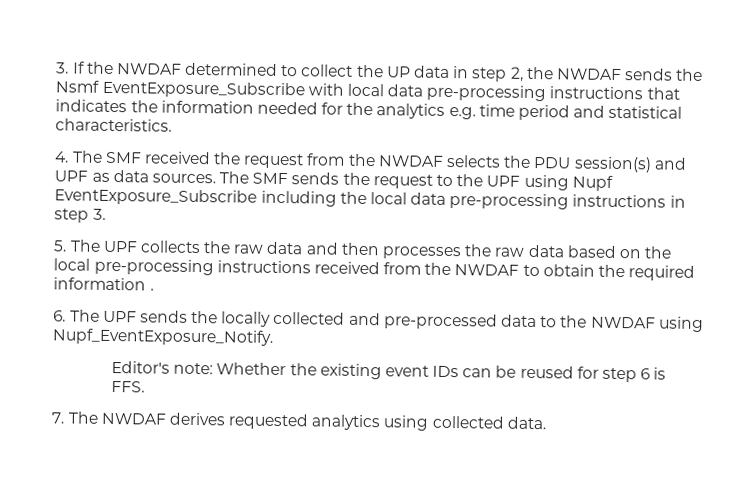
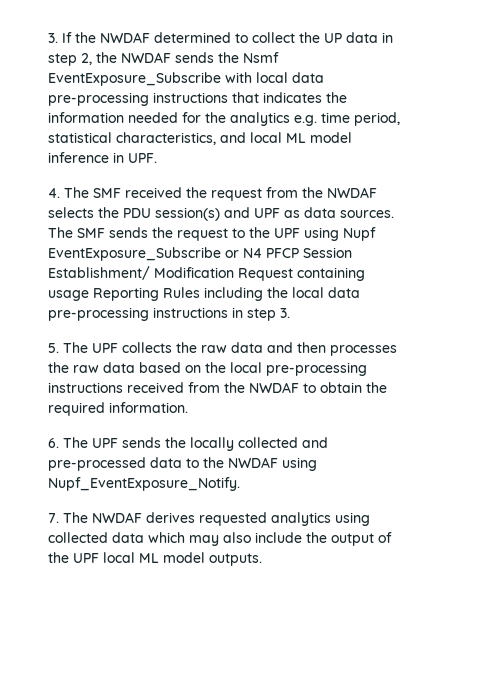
- 3. If the NWDAF determined to collect the UP data in step 2, the NWDAF sends the Nsmf EventExposure_Subscribe with local data pre-processing instructions that indicates the information needed for the analytics e.g. time period and statistical characteristics.
+ 3. If the NWDAF determined to collect the UP data in step 2, the NWDAF sends the Nsmf EventExposure_Subscribe with local data pre-processing instructions that indicates the information needed for the analytics e.g. time period, statistical characteristics, and local ML model inference in UPF.
- The SMF sends the request to the UPF using Nupf EventExposure_Subscribe including the local data pre-processing instructions in step 3.
+ The SMF sends the request to the UPF using Nupf EventExposure_Subscribe or N4 PFCP Session Establishment/ Modification Request containing usage Reporting Rules including the local data pre-processing instructions in step 3.
- 5. The UPF collects the raw data and then processes the raw data based on the local pre-processing instructions received from the NWDAF to obtain the required information .
+ 5. The UPF collects the raw data and then processes the raw data based on the local pre-processing instructions received from the NWDAF to obtain the required information.
- Editor's note: Whether the existing event IDs can be reused for step 6 is FFS.
- 7. The NWDAF derives requested analytics using collected data.
+ 7. The NWDAF derives requested analytics using collected data which may also include the output of the UPF local ML model outputs.

